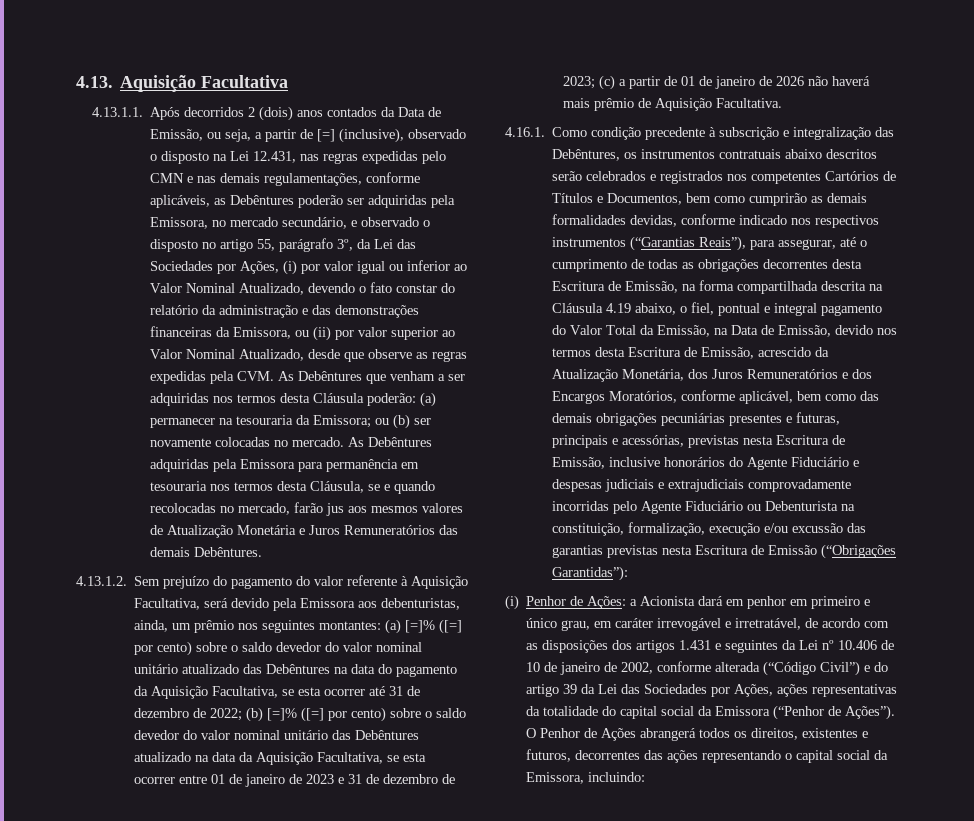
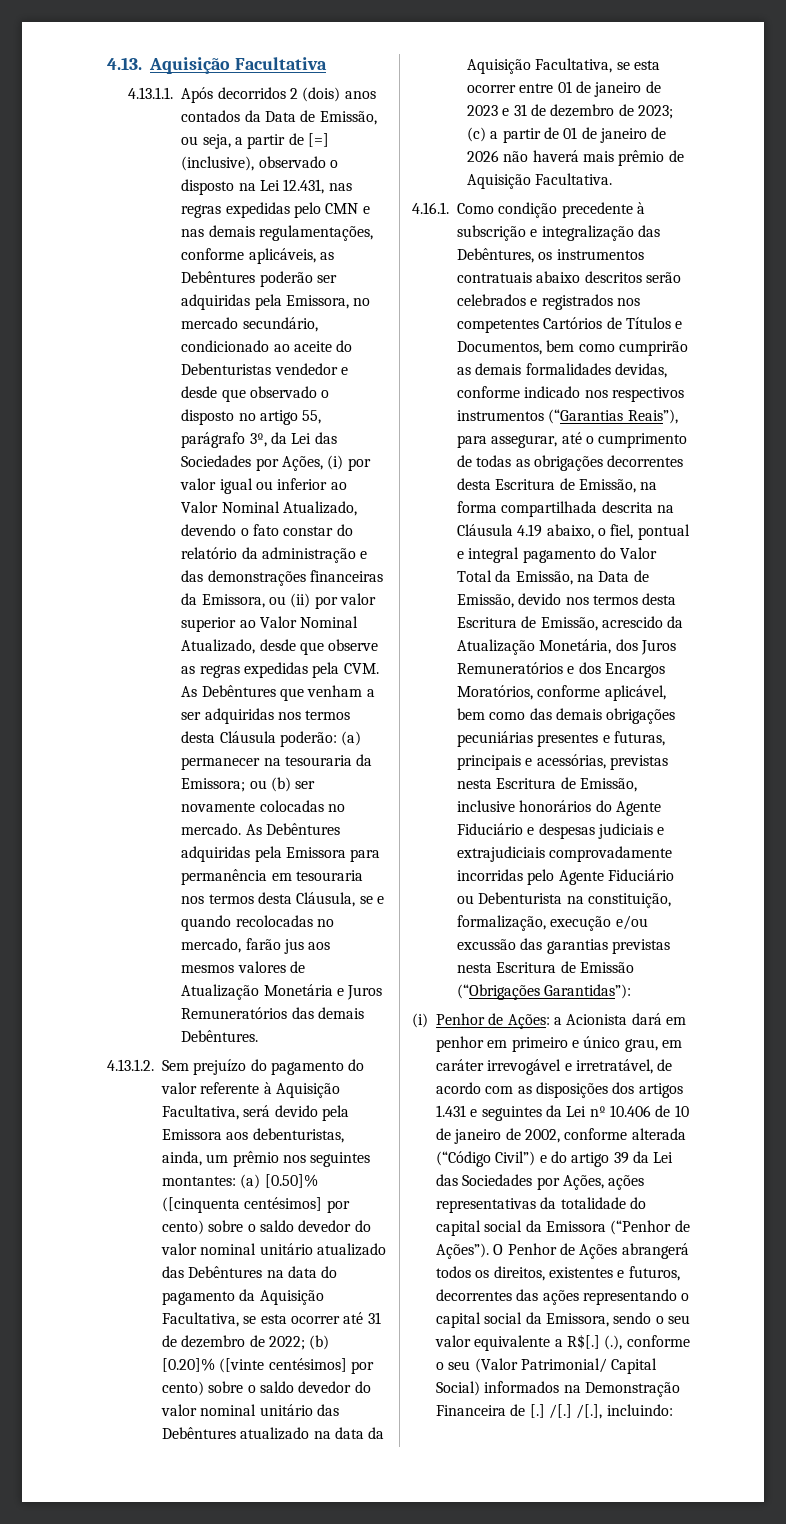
- 4.13.1.1. Após decorridos 2 (dois) anos contados da Data de Emissão, ou seja, a partir de [=] (inclusive), observado o disposto na Lei 12.431, nas regras expedidas pelo CMN e nas demais regulamentações, conforme aplicáveis, as Debêntures poderão ser adquiridas pela Emissora, no mercado secundário, e observado o disposto no artigo 55, parágrafo 3º, da Lei das Sociedades por Ações, (i) por valor igual ou inferior ao Valor Nominal Atualizado, devendo o fato constar do relatório da administração e das demonstrações financeiras da Emissora, ou (ii) por valor superior ao Valor Nominal Atualizado, desde que observe as regras expedidas pela CVM. As Debêntures que venham a ser adquiridas nos termos desta Cláusula poderão:
+ 4.13.1.1. Após decorridos 2 (dois) anos contados da Data de Emissão, ou seja, a partir de [=] (inclusive), observado o disposto na Lei 12.431, nas regras expedidas pelo CMN e nas demais regulamentações, conforme aplicáveis, as Debêntures poderão ser adquiridas pela Emissora, no mercado secundário, condicionado ao aceite do Debenturistas vendedor e desde que observado o disposto no artigo 55, parágrafo 3º, da Lei das Sociedades por Ações, (i) por valor igual ou inferior ao Valor Nominal Atualizado, devendo o fato constar do relatório da administração e das demonstrações financeiras da Emissora, ou (ii) por valor superior ao Valor Nominal Atualizado, desde que observe as regras expedidas pela CVM. As Debêntures que venham a ser adquiridas nos termos desta Cláusula poderão:
- (a) [=]% ([=] por cento) sobre o saldo devedor do valor nominal unitário atualizado das Debêntures na data do pagamento da Aquisição Facultativa, se esta ocorrer até 31 de dezembro de 2022;
+ (a) [0.50]% ([cinquenta centésimos] por cento) sobre o saldo devedor do valor nominal unitário atualizado das Debêntures na data do pagamento da Aquisição Facultativa, se esta ocorrer até 31 de dezembro de 2022;
- (b) [=]% ([=] por cento) sobre o saldo devedor do valor nominal unitário das Debêntures atualizado na data da Aquisição Facultativa, se esta ocorrer entre 01 de janeiro de 2023 e 31 de dezembro de 2023;
+ (b) [0.20]% ([vinte centésimos] por cento) sobre o saldo devedor do valor nominal unitário das Debêntures atualizado na data da Aquisição Facultativa, se esta ocorrer entre 01 de janeiro de 2023 e 31 de dezembro de 2023;
- O Penhor de Ações abrangerá todos os direitos, existentes e futuros, decorrentes das ações representando o capital social da Emissora, incluindo:
+ O Penhor de Ações abrangerá todos os direitos, existentes e futuros, decorrentes das ações representando o capital social da Emissora, sendo o seu valor equivalente a R$[.] (.), conforme o seu (Valor Patrimonial/ Capital Social) informados na Demonstração Financeira de [.] /[.] /[.], incluindo:

